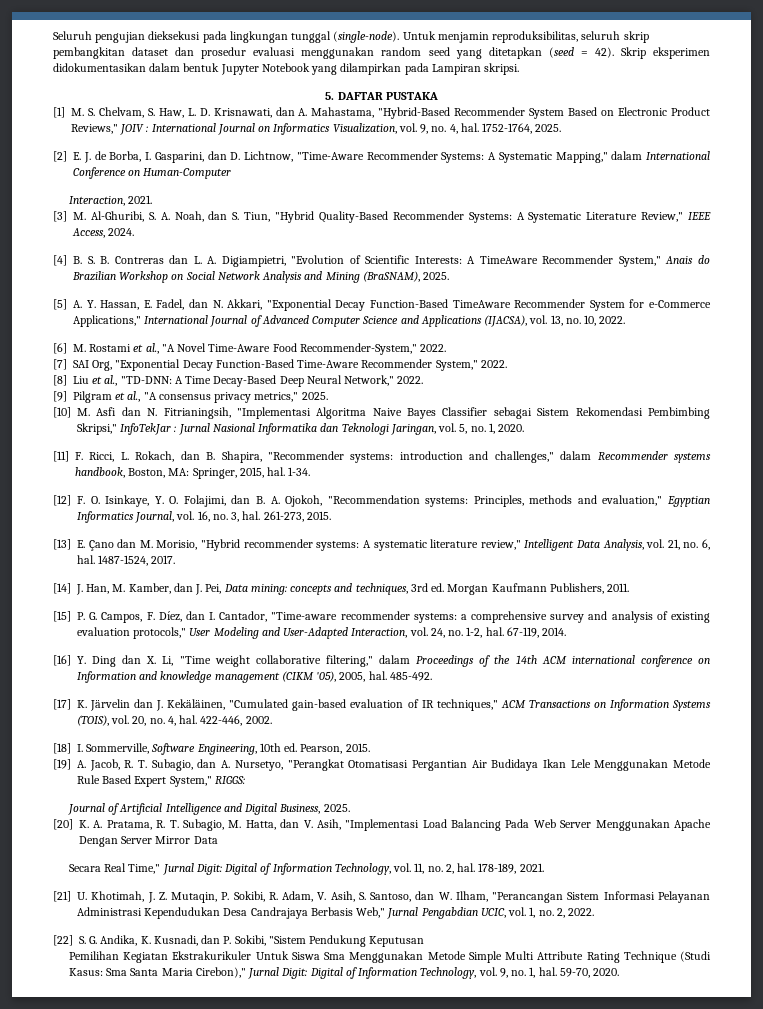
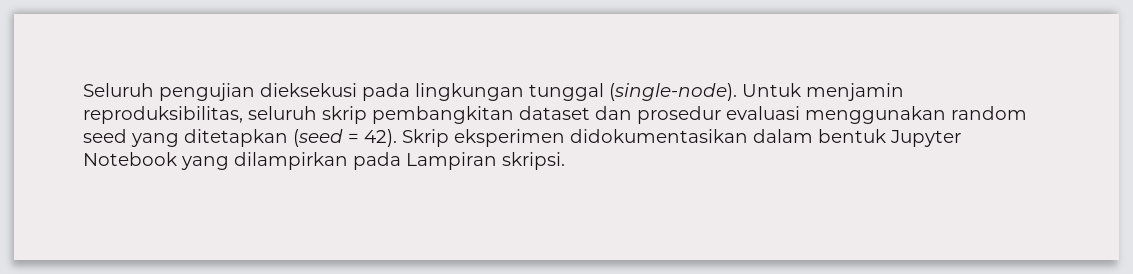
- 5. DAFTAR PUSTAKA
- [1] M. S. Chelvam, S. Haw, L. D. Krisnawati, dan A. Mahastama, "Hybrid-Based Recommender System Based on Electronic Product Reviews," JOIV : International Journal on Informatics Visualization, vol. 9, no. 4, hal. 1752-1764, 2025.
- [2] E. J. de Borba, I. Gasparini, dan D. Lichtnow, "Time-Aware Recommender Systems: A Systematic Mapping," dalam International Conference on Human-Computer
- Interaction, 2021.
- [3] M. Al-Ghuribi, S. A. Noah, dan S. Tiun, "Hybrid Quality-Based Recommender Systems: A Systematic Literature Review," IEEE Access, 2024.
- [4] B. S. B. Contreras dan L. A. Digiampietri, "Evolution of Scientific Interests: A TimeAware Recommender System," Anais do Brazilian Workshop on Social Network Analysis and Mining (BraSNAM), 2025.
- [5] A. Y. Hassan, E. Fadel, dan N. Akkari, "Exponential Decay Function-Based TimeAware Recommender System for e-Commerce Applications," International Journal of Advanced Computer Science and Applications (IJACSA), vol. 13, no. 10, 2022.
- [6] M. Rostami et al., "A Novel Time-Aware Food Recommender-System," 2022.
- [7] SAI Org, "Exponential Decay Function-Based Time-Aware Recommender System," 2022.
- [8] Liu et al., "TD-DNN: A Time Decay-Based Deep Neural Network," 2022.
- [9] Pilgram et al., "A consensus privacy metrics," 2025.
- [10] M. Asfi dan N. Fitrianingsih, "Implementasi Algoritma Naive Bayes Classifier sebagai Sistem Rekomendasi Pembimbing Skripsi," InfoTekJar : Jurnal Nasional Informatika dan Teknologi Jaringan, vol. 5, no. 1, 2020.
- [11] F. Ricci, L. Rokach, dan B. Shapira, "Recommender systems: introduction and challenges," dalam Recommender systems handbook, Boston, MA: Springer, 2015, hal. 1-34.
- [12] F. O. Isinkaye, Y. O. Folajimi, dan B. A. Ojokoh, "Recommendation systems: Principles, methods and evaluation," Egyptian Informatics Journal, vol. 16, no. 3, hal. 261-273, 2015.
- [13] E. Çano dan M. Morisio, "Hybrid recommender systems: A systematic literature review," Intelligent Data Analysis, vol. 21, no. 6, hal. 1487-1524, 2017.
- [14] J. Han, M. Kamber, dan J. Pei, Data mining: concepts and techniques, 3rd ed. Morgan Kaufmann Publishers, 2011.
- [15] P. G. Campos, F. Díez, dan I. Cantador, "Time-aware recommender systems: a comprehensive survey and analysis of existing evaluation protocols," User Modeling and User-Adapted Interaction, vol. 24, no. 1-2, hal. 67-119, 2014.
- [16] Y. Ding dan X. Li, "Time weight collaborative filtering," dalam Proceedings of the 14th ACM international conference on Information and knowledge management (CIKM '05), 2005, hal. 485-492.
- [17] K. Järvelin dan J. Kekäläinen, "Cumulated gain-based evaluation of IR techniques," ACM Transactions on Information Systems (TOIS), vol. 20, no. 4, hal. 422-446, 2002.
- [18] I. Sommerville, Software Engineering, 10th ed. Pearson, 2015.
- [19] A. Jacob, R. T. Subagio, dan A. Nursetyo, "Perangkat Otomatisasi Pergantian Air Budidaya Ikan Lele Menggunakan Metode Rule Based Expert System," RIGGS:
- Journal of Artificial Intelligence and Digital Business, 2025.
- [20] K. A. Pratama, R. T. Subagio, M. Hatta, dan V. Asih, "Implementasi Load Balancing Pada Web Server Menggunakan Apache Dengan Server Mirror Data
- Secara Real Time," Jurnal Digit: Digital of Information Technology, vol. 11, no. 2, hal. 178-189, 2021.
- [21] U. Khotimah, J. Z. Mutaqin, P. Sokibi, R. Adam, V. Asih, S. Santoso, dan W. Ilham, "Perancangan Sistem Informasi Pelayanan Administrasi Kependudukan Desa Candrajaya Berbasis Web," Jurnal Pengabdian UCIC, vol. 1, no. 2, 2022.
- [22] S. G. Andika, K. Kusnadi, dan P. Sokibi, "Sistem Pendukung Keputusan
- Pemilihan Kegiatan Ekstrakurikuler Untuk Siswa Sma Menggunakan Metode Simple Multi Attribute Rating Technique (Studi Kasus: Sma Santa Maria Cirebon)," Jurnal Digit: Digital of Information Technology, vol. 9, no. 1, hal. 59-70, 2020.

